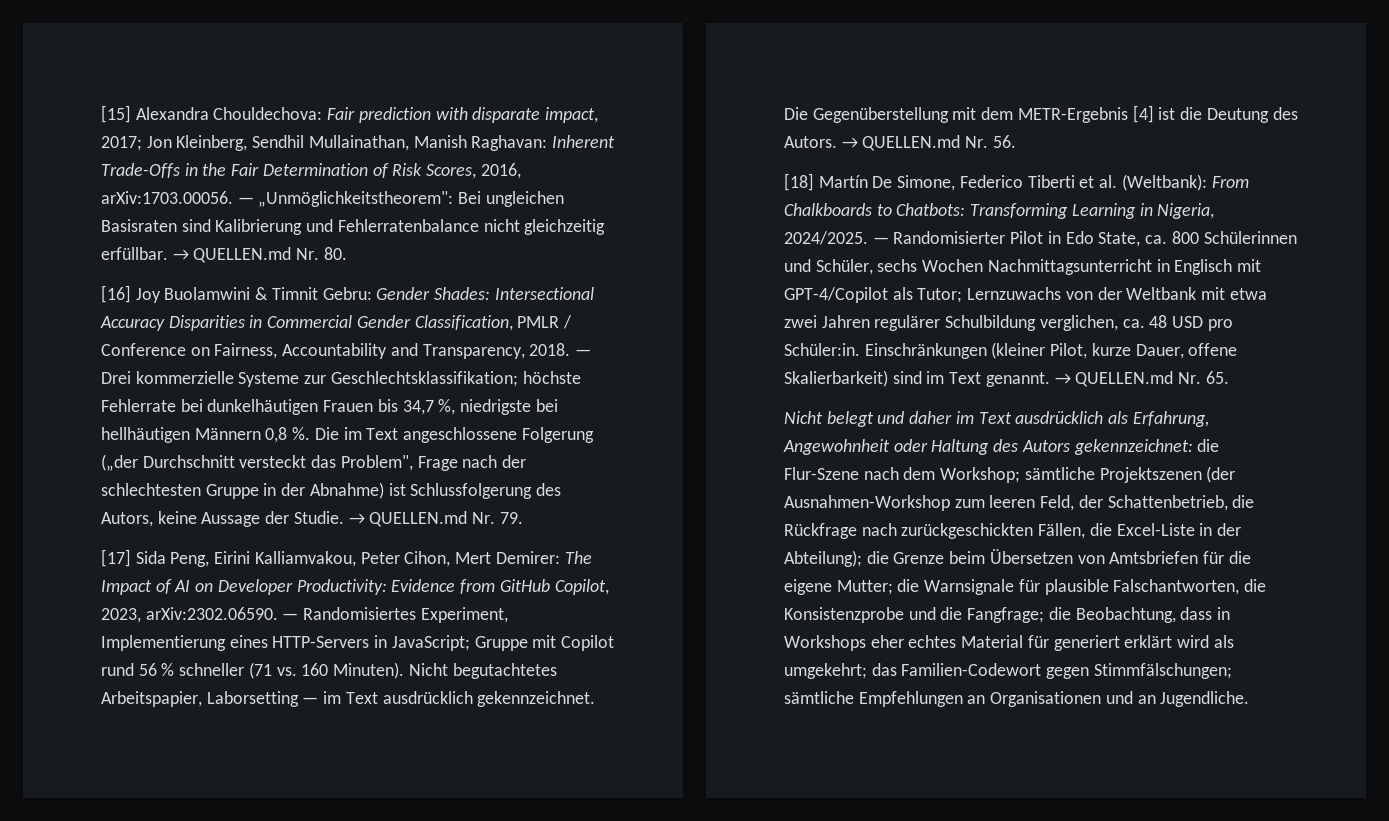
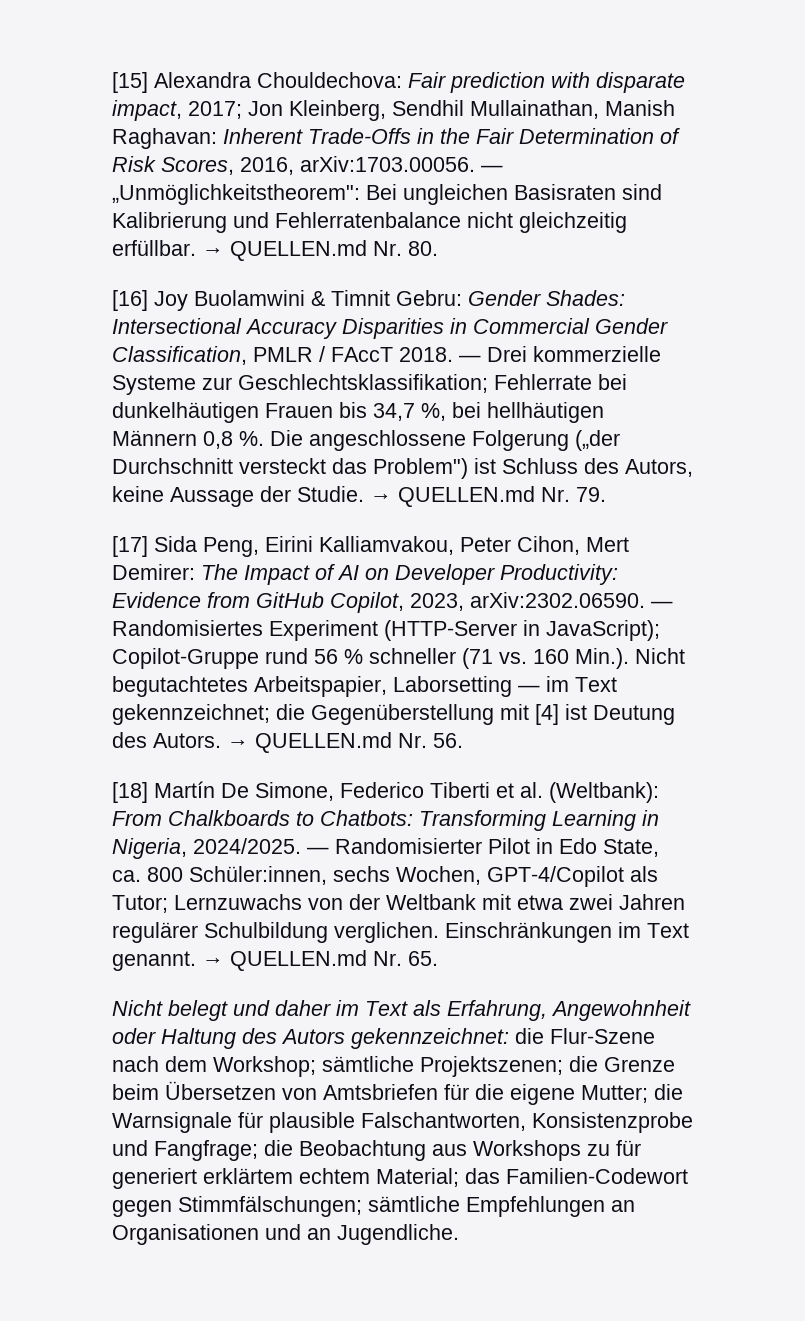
- [16] Joy Buolamwini & Timnit Gebru: Gender Shades: Intersectional Accuracy Disparities in Commercial Gender Classification, PMLR / Conference on Fairness, Accountability and Transparency, 2018.
+ [16] Joy Buolamwini & Timnit Gebru: Gender Shades: Intersectional Accuracy Disparities in Commercial Gender Classification, PMLR / FAccT 2018.
- — Drei kommerzielle Systeme zur Geschlechtsklassifikation; höchste Fehlerrate bei dunkelhäutigen Frauen bis 34,7 %, niedrigste bei hellhäutigen Männern 0,8 %.
+ — Drei kommerzielle Systeme zur Geschlechtsklassifikation; Fehlerrate bei dunkelhäutigen Frauen bis 34,7 %, bei hellhäutigen Männern 0,8 %.
- Die im Text angeschlossene Folgerung („der Durchschnitt versteckt das Problem", Frage nach der schlechtesten Gruppe in der Abnahme) ist Schlussfolgerung des Autors, keine Aussage der Studie.
+ Die angeschlossene Folgerung („der Durchschnitt versteckt das Problem") ist Schluss des Autors, keine Aussage der Studie.
- [17] Sida Peng, Eirini Kalliamvakou, Peter Cihon, Mert Demirer: The Impact of AI on Developer Productivity: Evidence from GitHub Copilot, 2023, arXiv:2302.06590. — Randomisiertes Experiment, Implementierung eines HTTP-Servers in JavaScript; Gruppe mit Copilot rund 56 % schneller (71 vs. 160 Minuten). Nicht begutachtetes Arbeitspapier, Laborsetting — im Text ausdrücklich gekennzeichnet. Die Gegenüberstellung mit dem METR-Ergebnis [4] ist die Deutung des Autors.
+ [17] Sida Peng, Eirini Kalliamvakou, Peter Cihon, Mert Demirer: The Impact of AI on Developer Productivity: Evidence from GitHub Copilot, 2023, arXiv:2302.06590. — Randomisiertes Experiment (HTTP-Server in JavaScript); Copilot-Gruppe rund 56 % schneller (71 vs. 160 Min.). Nicht begutachtetes Arbeitspapier, Laborsetting — im Text gekennzeichnet; die Gegenüberstellung mit [4] ist Deutung des Autors.
- — Randomisierter Pilot in Edo State, ca. 800 Schülerinnen und Schüler, sechs Wochen Nachmittagsunterricht in Englisch mit GPT-4/Copilot als Tutor; Lernzuwachs von der Weltbank mit etwa zwei Jahren regulärer Schulbildung verglichen, ca. 48 USD pro Schüler:in. Einschränkungen (kleiner Pilot, kurze Dauer, offene Skalierbarkeit) sind im Text genannt.
+ — Randomisierter Pilot in Edo State, ca. 800 Schüler:innen, sechs Wochen, GPT-4/Copilot als Tutor; Lernzuwachs von der Weltbank mit etwa zwei Jahren regulärer Schulbildung verglichen. Einschränkungen im Text genannt.
- Nicht belegt und daher im Text ausdrücklich als Erfahrung, Angewohnheit oder Haltung des Autors gekennzeichnet: die Flur-Szene nach dem Workshop; sämtliche Projektszenen (der Ausnahmen-Workshop zum leeren Feld, der Schattenbetrieb, die Rückfrage nach zurückgeschickten Fällen, die Excel-Liste in der Abteilung); die Grenze beim Übersetzen von Amtsbriefen für die eigene Mutter; die Warnsignale für plausible Falschantworten, die Konsistenzprobe und die Fangfrage; die Beobachtung, dass in Workshops eher echtes Material für generiert erklärt wird als umgekehrt; das Familien-Codewort gegen Stimmfälschungen; sämtliche Empfehlungen an Organisationen und an Jugendliche.
+ Nicht belegt und daher im Text als Erfahrung, Angewohnheit oder Haltung des Autors gekennzeichnet: die Flur-Szene nach dem Workshop; sämtliche Projektszenen; die Grenze beim Übersetzen von Amtsbriefen für die eigene Mutter; die Warnsignale für plausible Falschantworten, Konsistenzprobe und Fangfrage; die Beobachtung aus Workshops zu für generiert erklärtem echtem Material; das Familien-Codewort gegen Stimmfälschungen; sämtliche Empfehlungen an Organisationen und an Jugendliche.

